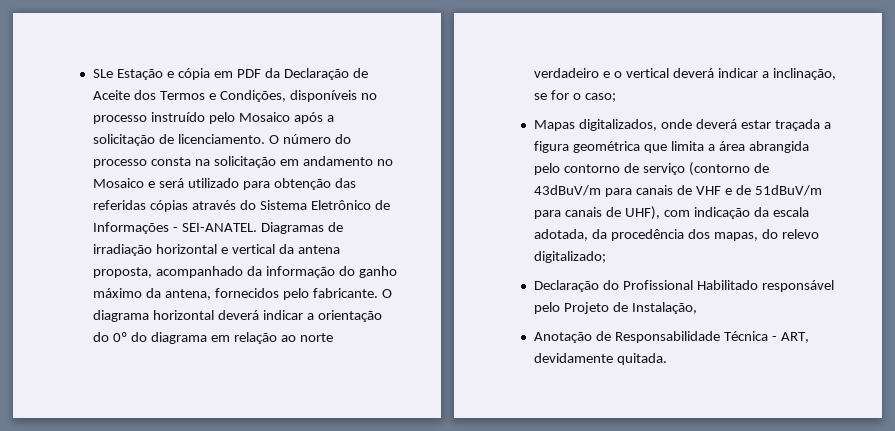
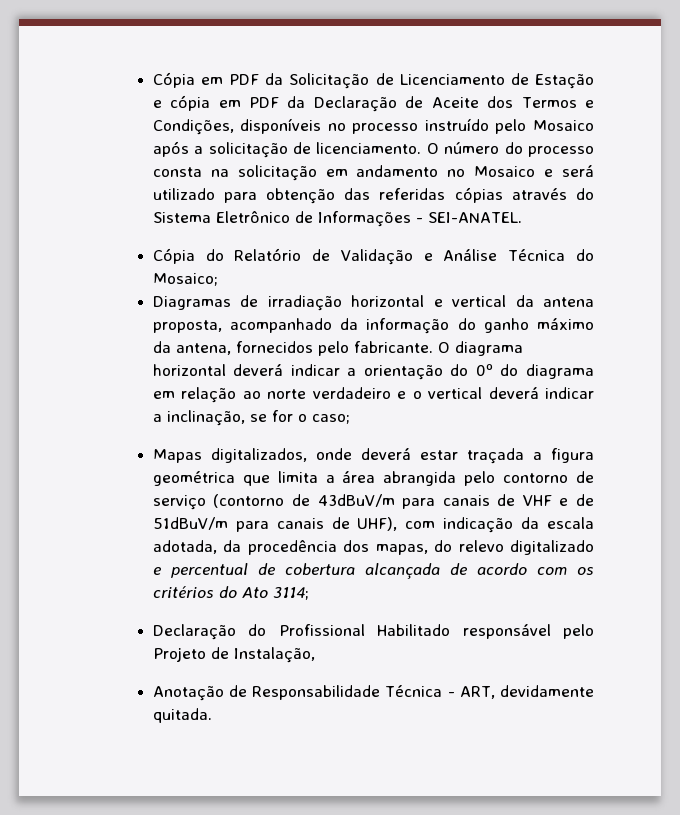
- SLe Estação e cópia em PDF da Declaração de Aceite dos Termos e Condições, disponíveis no processo instruído pelo Mosaico após a solicitação de licenciamento.
+ Cópia em PDF da Solicitação de Licenciamento de Estação e cópia em PDF da Declaração de Aceite dos Termos e Condições, disponíveis no processo instruído pelo Mosaico após a solicitação de licenciamento.
- O número do processo consta na solicitação em andamento no Mosaico e será utilizado para obtenção das referidas cópias através do Sistema Eletrônico de Informações - SEI-ANATEL. Diagramas de irradiação horizontal e vertical da antena proposta, acompanhado da informação do ganho máximo da antena, fornecidos pelo fabricante.
+ O número do processo consta na solicitação em andamento no Mosaico e será utilizado para obtenção das referidas cópias através do Sistema Eletrônico de Informações - SEI-ANATEL.
+ Cópia do Relatório de Validação e Análise Técnica do Mosaico;
+ Diagramas de irradiação horizontal e vertical da antena proposta, acompanhado da informação do ganho máximo da antena, fornecidos pelo fabricante.
- Mapas digitalizados, onde deverá estar traçada a figura geométrica que limita a área abrangida pelo contorno de serviço (contorno de 43dBuV/m para canais de VHF e de 51dBuV/m para canais de UHF), com indicação da escala adotada, da procedência dos mapas, do relevo digitalizado;
+ Mapas digitalizados, onde deverá estar traçada a figura geométrica que limita a área abrangida pelo contorno de serviço (contorno de 43dBuV/m para canais de VHF e de 51dBuV/m para canais de UHF), com indicação da escala adotada, da procedência dos mapas, do relevo digitalizado e percentual de cobertura alcançada de acordo com os critérios do Ato 3114;

